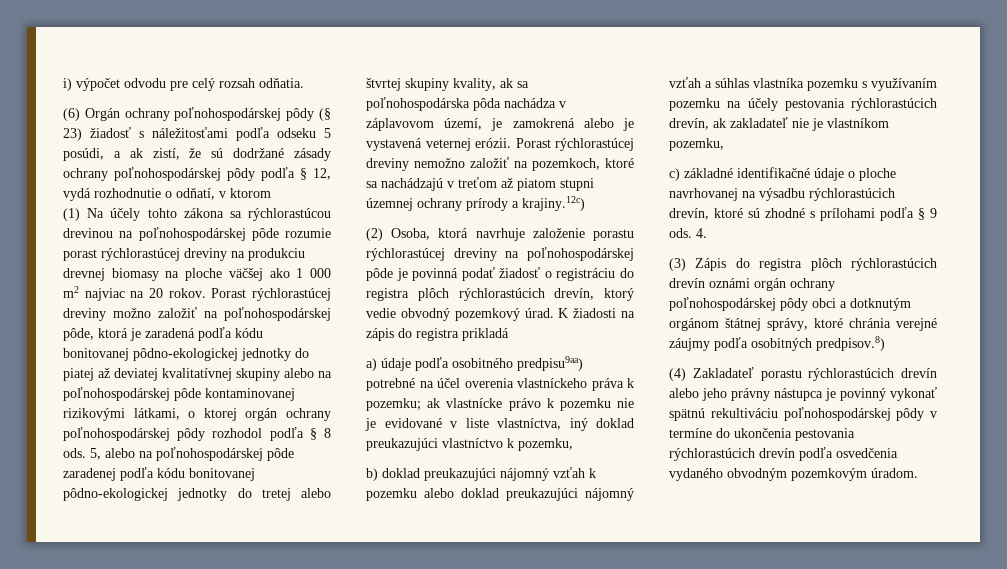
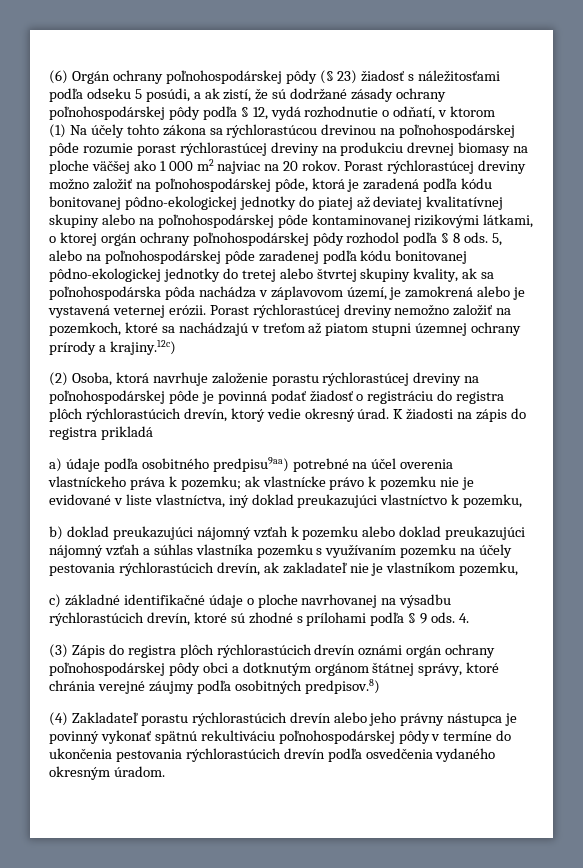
- i) výpočet odvodu pre celý rozsah odňatia.
- (2) Osoba, ktorá navrhuje založenie porastu rýchlorastúcej dreviny na poľnohospodárskej pôde je povinná podať žiadosť o registráciu do registra plôch rýchlorastúcich drevín, ktorý vedie obvodný pozemkový úrad.
+ (2) Osoba, ktorá navrhuje založenie porastu rýchlorastúcej dreviny na poľnohospodárskej pôde je povinná podať žiadosť o registráciu do registra plôch rýchlorastúcich drevín, ktorý vedie okresný úrad.
- (4) Zakladateľ porastu rýchlorastúcich drevín alebo jeho právny nástupca je povinný vykonať spätnú rekultiváciu poľnohospodárskej pôdy v termíne do ukončenia pestovania rýchlorastúcich drevín podľa osvedčenia vydaného obvodným pozemkovým úradom.
+ (4) Zakladateľ porastu rýchlorastúcich drevín alebo jeho právny nástupca je povinný vykonať spätnú rekultiváciu poľnohospodárskej pôdy v termíne do ukončenia pestovania rýchlorastúcich drevín podľa osvedčenia vydaného okresným úradom.

